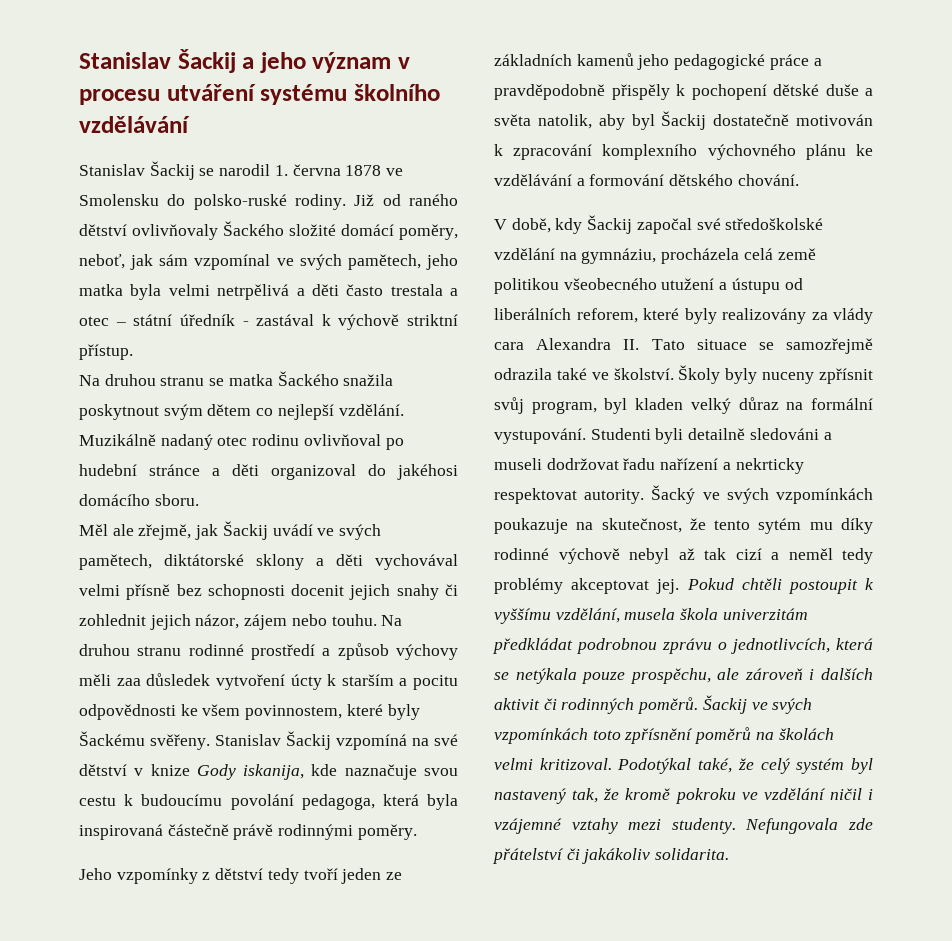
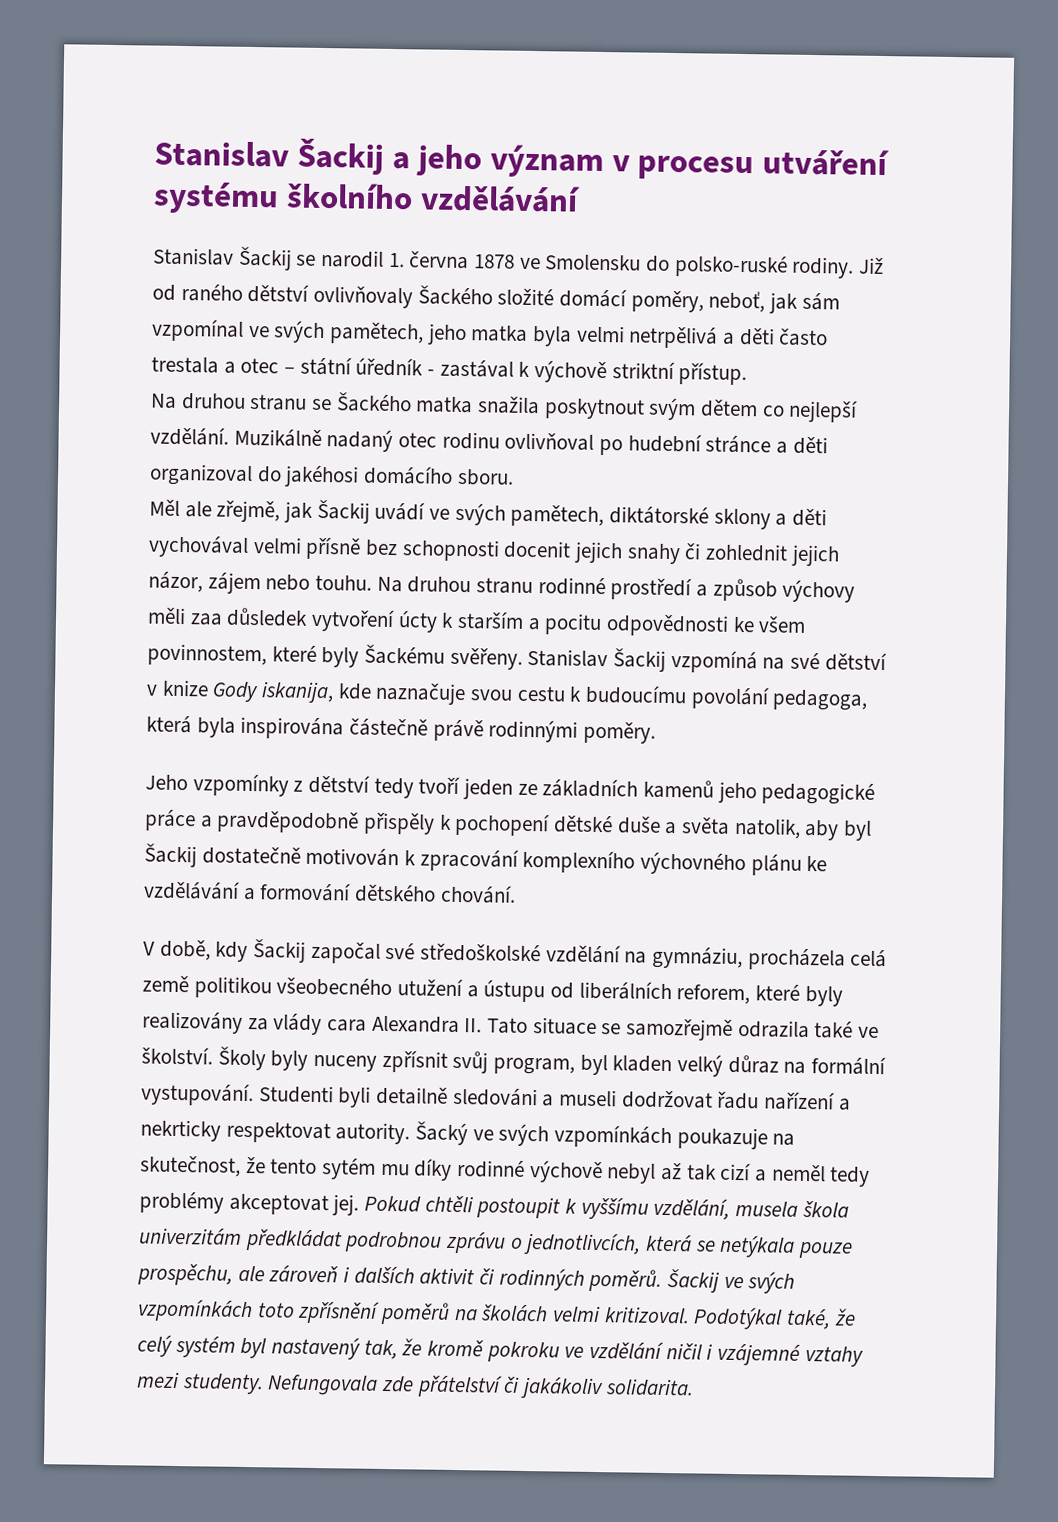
- Na druhou stranu se matka Šackého snažila poskytnout svým dětem co nejlepší vzdělání.
+ Na druhou stranu se Šackého matka snažila poskytnout svým dětem co nejlepší vzdělání.
- Stanislav Šackij vzpomíná na své dětství v knize Gody iskanija, kde naznačuje svou cestu k budoucímu povolání pedagoga, která byla inspirovaná částečně právě rodinnými poměry.
+ Stanislav Šackij vzpomíná na své dětství v knize Gody iskanija, kde naznačuje svou cestu k budoucímu povolání pedagoga, která byla inspirována částečně právě rodinnými poměry.

